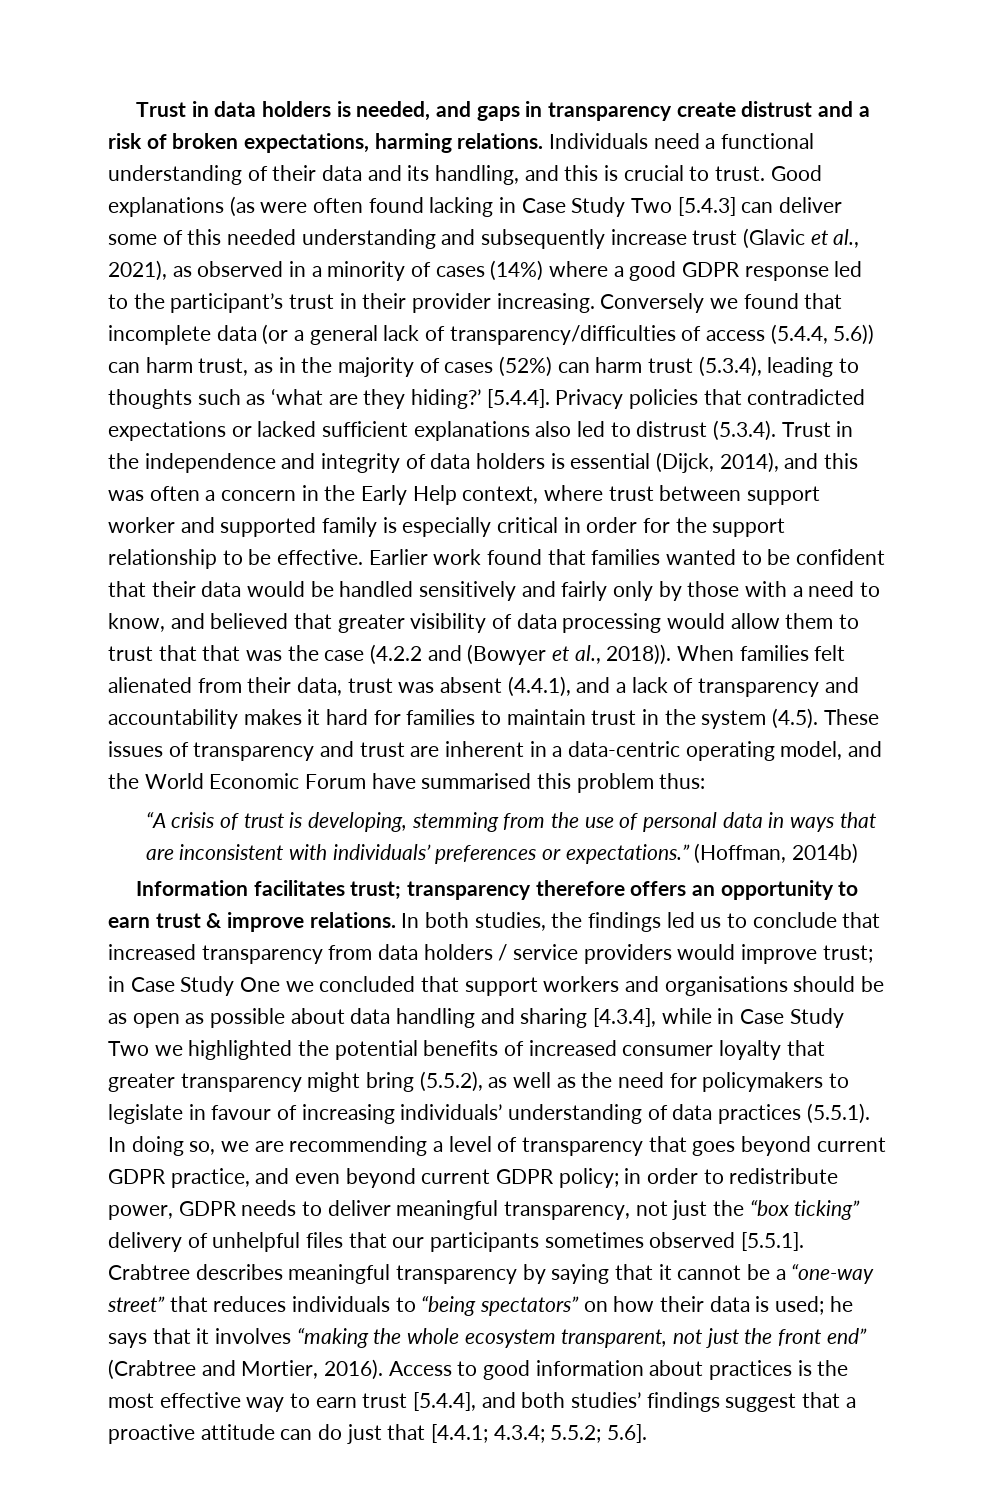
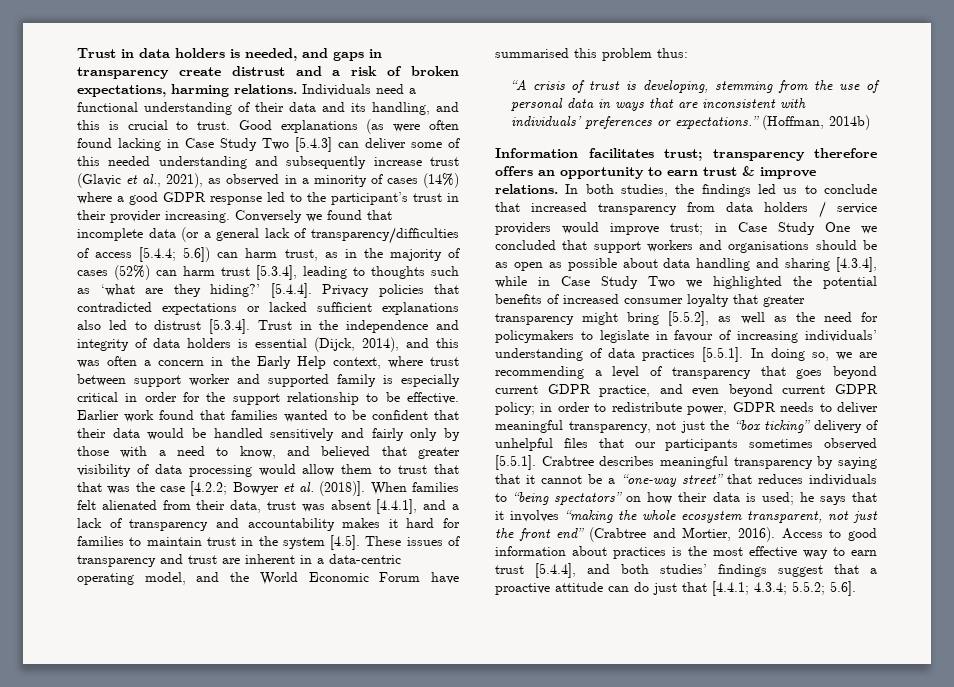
- Conversely we found that incomplete data (or a general lack of transparency/difficulties of access (5.4.4, 5.6)) can harm trust, as in the majority of cases (52%) can harm trust (5.3.4), leading to thoughts such as ‘what are they hiding?’
+ Conversely we found that incomplete data (or a general lack of transparency/difficulties of access [5.4.4; 5.6]) can harm trust, as in the majority of cases (52%) can harm trust [5.3.4], leading to thoughts such as ‘what are they hiding?’
- [5.4.4]. Privacy policies that contradicted expectations or lacked sufficient explanations also led to distrust (5.3.4). Trust in the independence and integrity of data holders is essential (Dijck, 2014), and this was often a concern in the Early Help context, where trust between support worker and supported family is especially critical in order for the support relationship to be effective.
+ [5.4.4]. Privacy policies that contradicted expectations or lacked sufficient explanations also led to distrust [5.3.4]. Trust in the independence and integrity of data holders is essential (Dijck, 2014), and this was often a concern in the Early Help context, where trust between support worker and supported family is especially critical in order for the support relationship to be effective.
- Earlier work found that families wanted to be confident that their data would be handled sensitively and fairly only by those with a need to know, and believed that greater visibility of data processing would allow them to trust that that was the case (4.2.2 and (Bowyer et al., 2018)).
+ Earlier work found that families wanted to be confident that their data would be handled sensitively and fairly only by those with a need to know, and believed that greater visibility of data processing would allow them to trust that that was the case [4.2.2; Bowyer et al. (2018)].
- When families felt alienated from their data, trust was absent (4.4.1), and a lack of transparency and accountability makes it hard for families to maintain trust in the system (4.5). These issues of transparency and trust are inherent in a data-centric operating model, and the World Economic Forum have summarised this problem thus:
+ When families felt alienated from their data, trust was absent [4.4.1], and a lack of transparency and accountability makes it hard for families to maintain trust in the system [4.5]. These issues of transparency and trust are inherent in a data-centric operating model, and the World Economic Forum have summarised this problem thus:
- in Case Study One we concluded that support workers and organisations should be as open as possible about data handling and sharing [4.3.4], while in Case Study Two we highlighted the potential benefits of increased consumer loyalty that greater transparency might bring (5.5.2), as well as the need for policymakers to legislate in favour of increasing individuals’ understanding of data practices (5.5.1). In doing so, we are recommending a level of transparency that goes beyond current GDPR practice, and even beyond current GDPR policy;
+ in Case Study One we concluded that support workers and organisations should be as open as possible about data handling and sharing [4.3.4], while in Case Study Two we highlighted the potential benefits of increased consumer loyalty that greater transparency might bring [5.5.2], as well as the need for policymakers to legislate in favour of increasing individuals’ understanding of data practices [5.5.1]. In doing so, we are recommending a level of transparency that goes beyond current GDPR practice, and even beyond current GDPR policy;

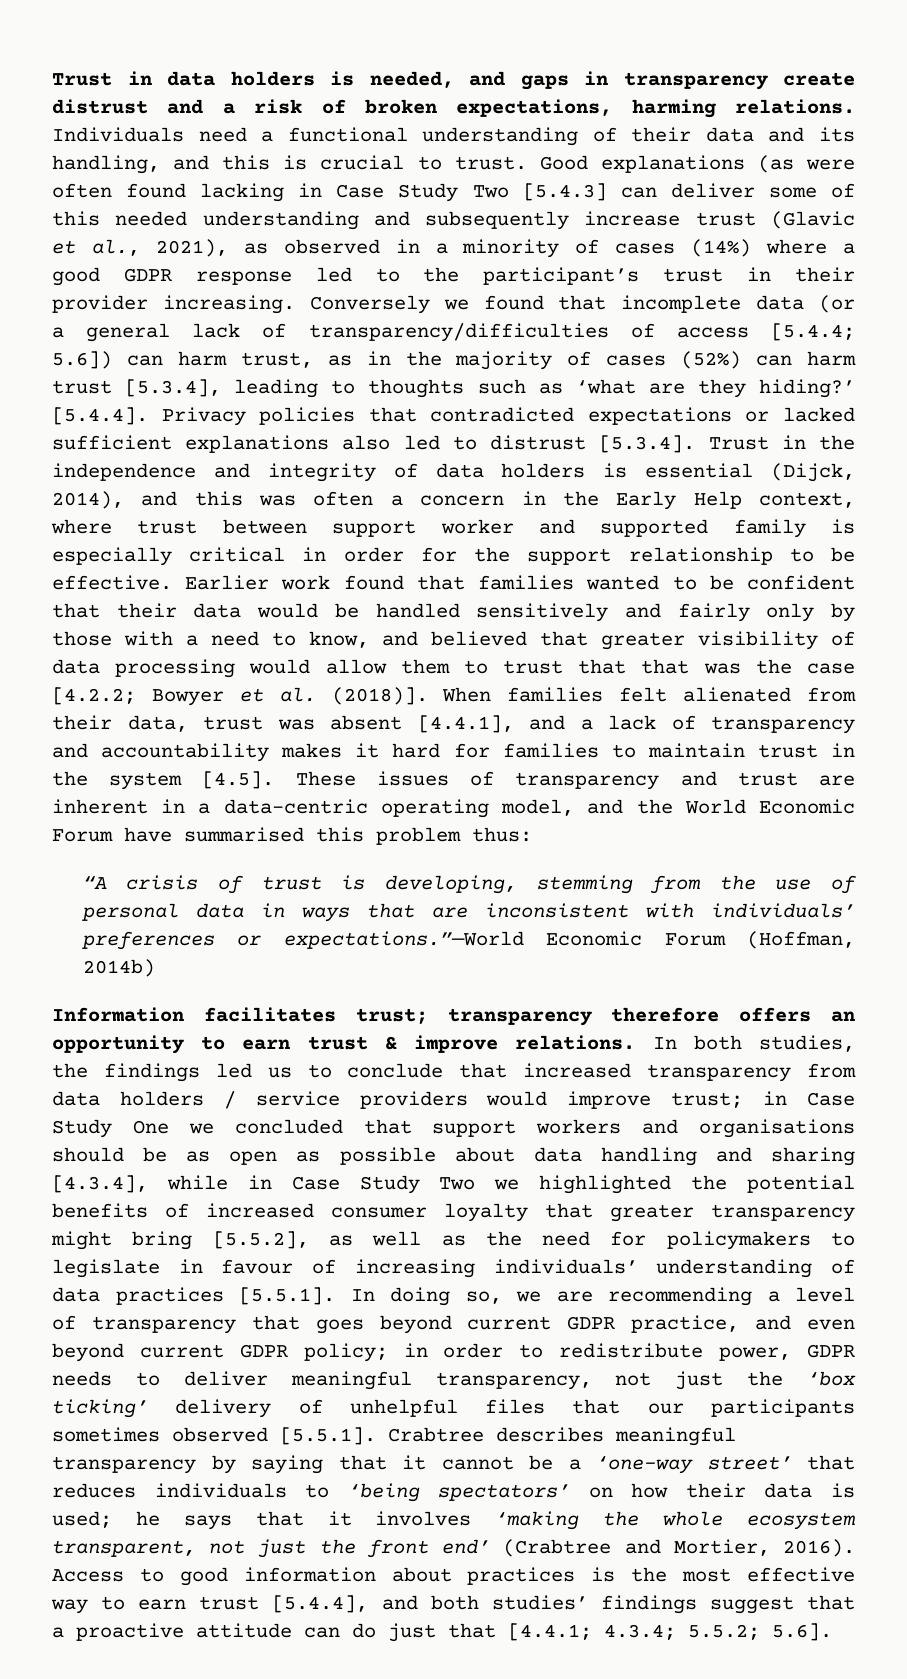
- “A crisis of trust is developing, stemming from the use of personal data in ways that are inconsistent with individuals’ preferences or expectations.” (Hoffman, 2014b)
+ “A crisis of trust is developing, stemming from the use of personal data in ways that are inconsistent with individuals’ preferences or expectations.”—World Economic Forum (Hoffman, 2014b)
- in order to redistribute power, GDPR needs to deliver meaningful transparency, not just the “box ticking” delivery of unhelpful files that our participants sometimes observed [5.5.1]. Crabtree describes meaningful transparency by saying that it cannot be a “one-way street” that reduces individuals to “being spectators” on how their data is used;
+ in order to redistribute power, GDPR needs to deliver meaningful transparency, not just the ‘box ticking’ delivery of unhelpful files that our participants sometimes observed [5.5.1]. Crabtree describes meaningful transparency by saying that it cannot be a ‘one-way street’ that reduces individuals to ‘being spectators’ on how their data is used;
- he says that it involves “making the whole ecosystem transparent, not just the front end” (Crabtree and Mortier, 2016).
+ he says that it involves ‘making the whole ecosystem transparent, not just the front end’ (Crabtree and Mortier, 2016).

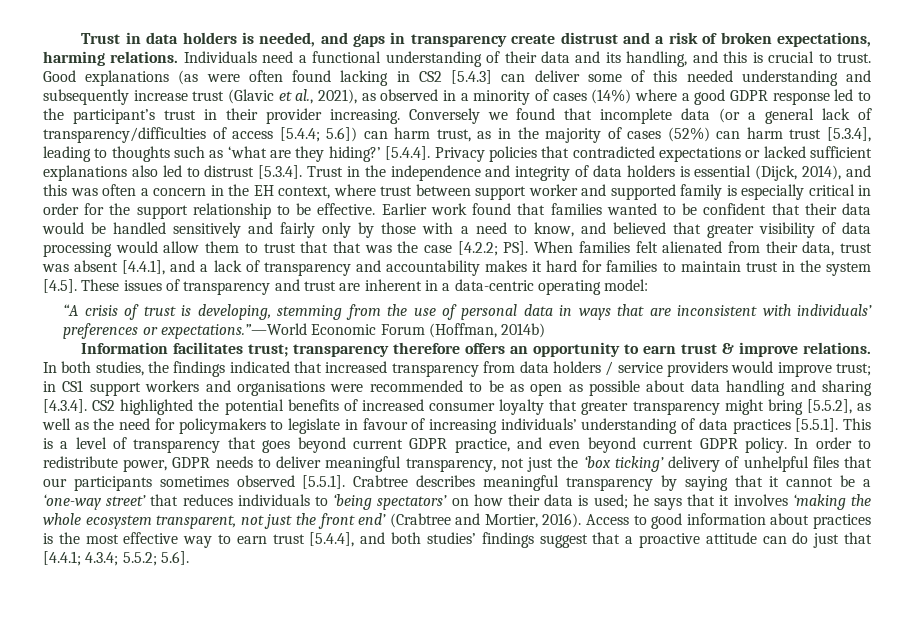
- Good explanations (as were often found lacking in Case Study Two [5.4.3] can deliver some of this needed understanding and subsequently increase trust (Glavic et al., 2021), as observed in a minority of cases (14%) where a good GDPR response led to the participant’s trust in their provider increasing.
+ Good explanations (as were often found lacking in CS2 [5.4.3] can deliver some of this needed understanding and subsequently increase trust (Glavic et al., 2021), as observed in a minority of cases (14%) where a good GDPR response led to the participant’s trust in their provider increasing.
- [5.4.4]. Privacy policies that contradicted expectations or lacked sufficient explanations also led to distrust [5.3.4]. Trust in the independence and integrity of data holders is essential (Dijck, 2014), and this was often a concern in the Early Help context, where trust between support worker and supported family is especially critical in order for the support relationship to be effective.
+ [5.4.4]. Privacy policies that contradicted expectations or lacked sufficient explanations also led to distrust [5.3.4]. Trust in the independence and integrity of data holders is essential (Dijck, 2014), and this was often a concern in the EH context, where trust between support worker and supported family is especially critical in order for the support relationship to be effective.
- Bowyer et al. (2018)]. When families felt alienated from their data, trust was absent [4.4.1], and a lack of transparency and accountability makes it hard for families to maintain trust in the system [4.5]. These issues of transparency and trust are inherent in a data-centric operating model, and the World Economic Forum have summarised this problem thus:
+ PS]. When families felt alienated from their data, trust was absent [4.4.1], and a lack of transparency and accountability makes it hard for families to maintain trust in the system [4.5]. These issues of transparency and trust are inherent in a data-centric operating model:
- In both studies, the findings led us to conclude that increased transparency from data holders / service providers would improve trust;
+ In both studies, the findings indicated that increased transparency from data holders / service providers would improve trust;
- in Case Study One we concluded that support workers and organisations should be as open as possible about data handling and sharing [4.3.4], while in Case Study Two we highlighted the potential benefits of increased consumer loyalty that greater transparency might bring [5.5.2], as well as the need for policymakers to legislate in favour of increasing individuals’ understanding of data practices [5.5.1]. In doing so, we are recommending a level of transparency that goes beyond current GDPR practice, and even beyond current GDPR policy; in order to redistribute power, GDPR needs to deliver meaningful transparency, not just the ‘box ticking’ delivery of unhelpful files that our participants sometimes observed [5.5.1]. Crabtree describes meaningful transparency by saying that it cannot be a ‘one-way street’ that reduces individuals to ‘being spectators’ on how their data is used;
+ in CS1 support workers and organisations were recommended to be as open as possible about data handling and sharing [4.3.4]. CS2 highlighted the potential benefits of increased consumer loyalty that greater transparency might bring [5.5.2], as well as the need for policymakers to legislate in favour of increasing individuals’ understanding of data practices [5.5.1]. This is a level of transparency that goes beyond current GDPR practice, and even beyond current GDPR policy. In order to redistribute power, GDPR needs to deliver meaningful transparency, not just the ‘box ticking’ delivery of unhelpful files that our participants sometimes observed [5.5.1]. Crabtree describes meaningful transparency by saying that it cannot be a ‘one-way street’ that reduces individuals to ‘being spectators’ on how their data is used;

